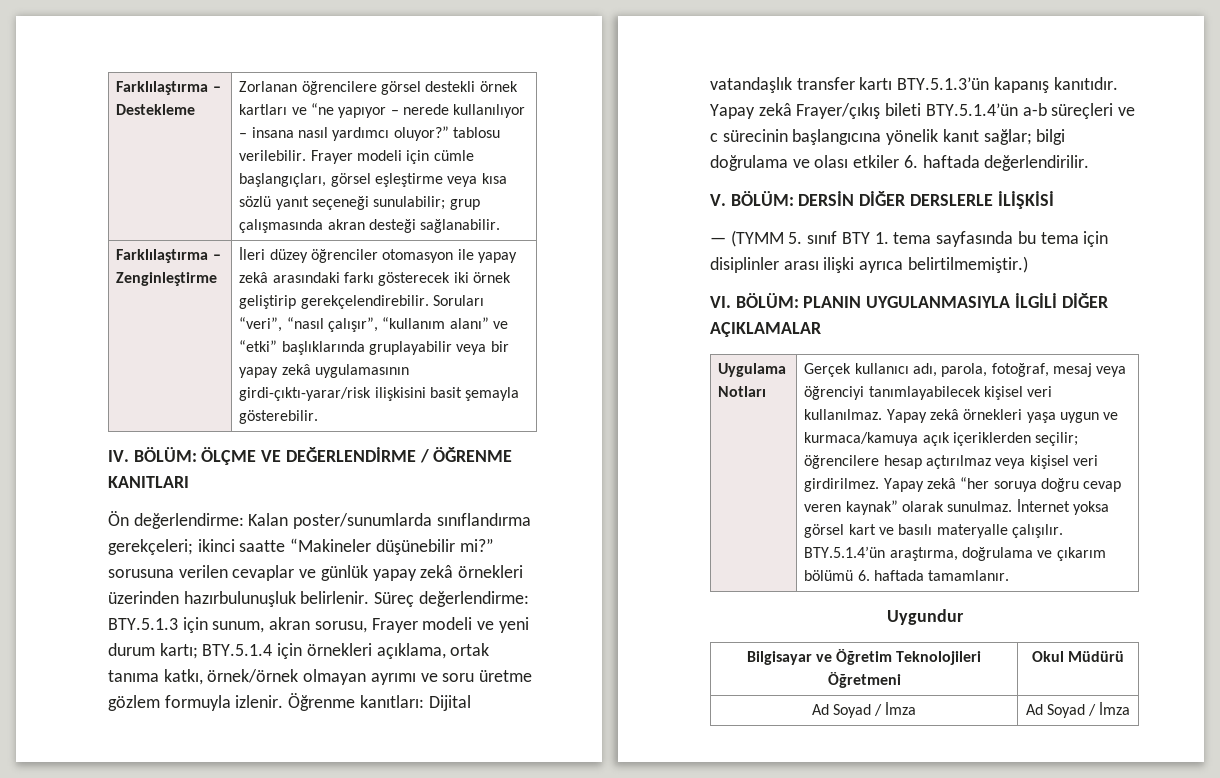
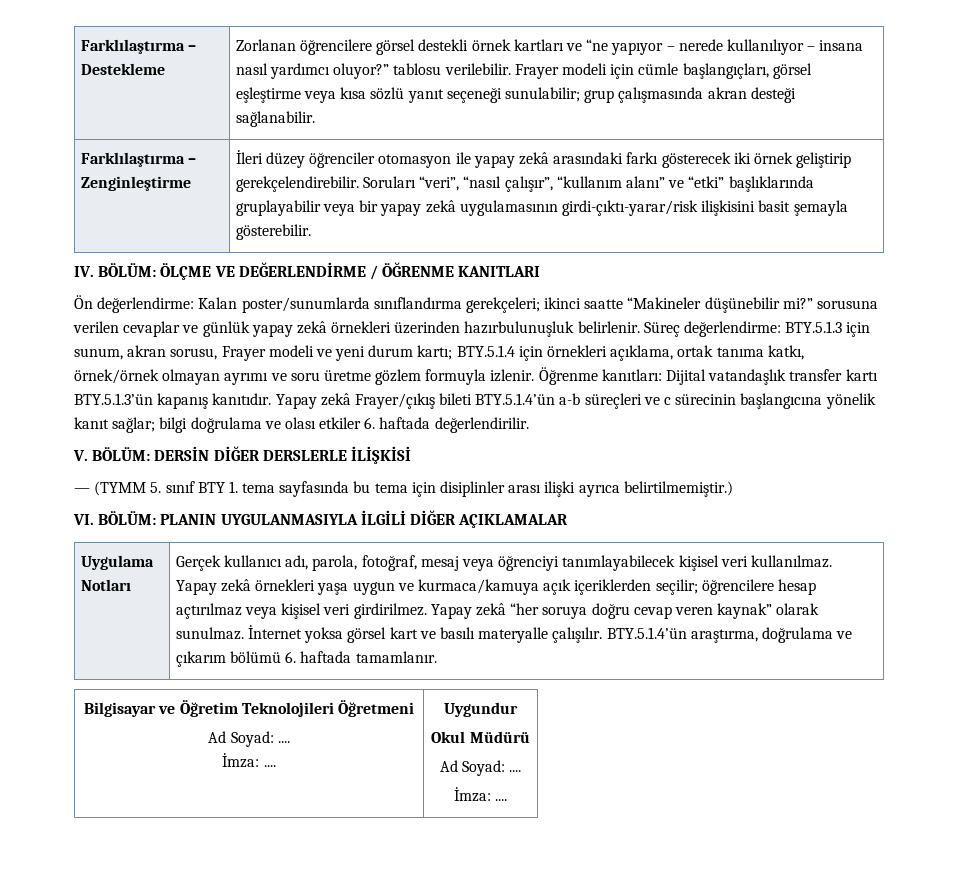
- Uygundur
- Bilgisayar ve Öğretim Teknolojileri Öğretmeni | Okul Müdürü
- Ad Soyad / İmza | Ad Soyad / İmza
+ Bilgisayar ve Öğretim Teknolojileri Öğretmeni
+ Ad Soyad: ....
+ İmza: .... | Uygundur
+ Okul Müdürü
+ Ad Soyad: ....
+ İmza: ....

